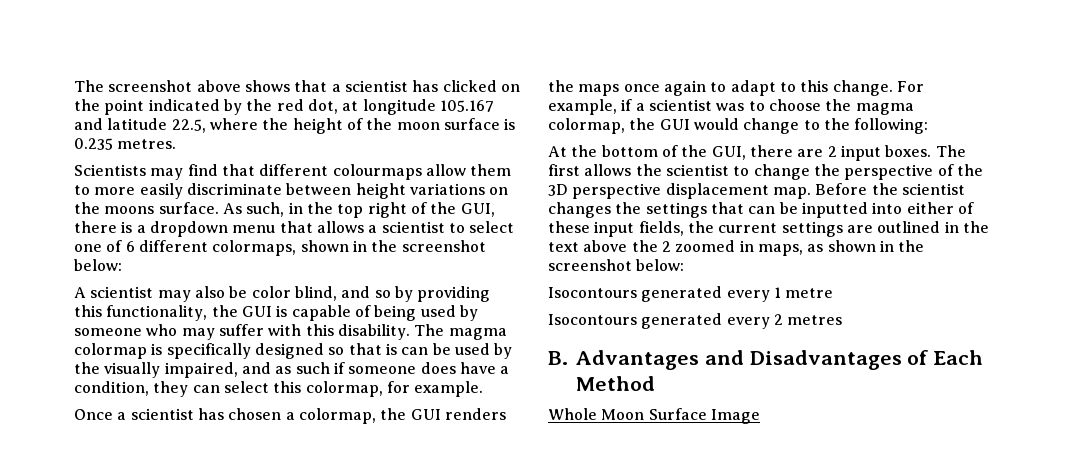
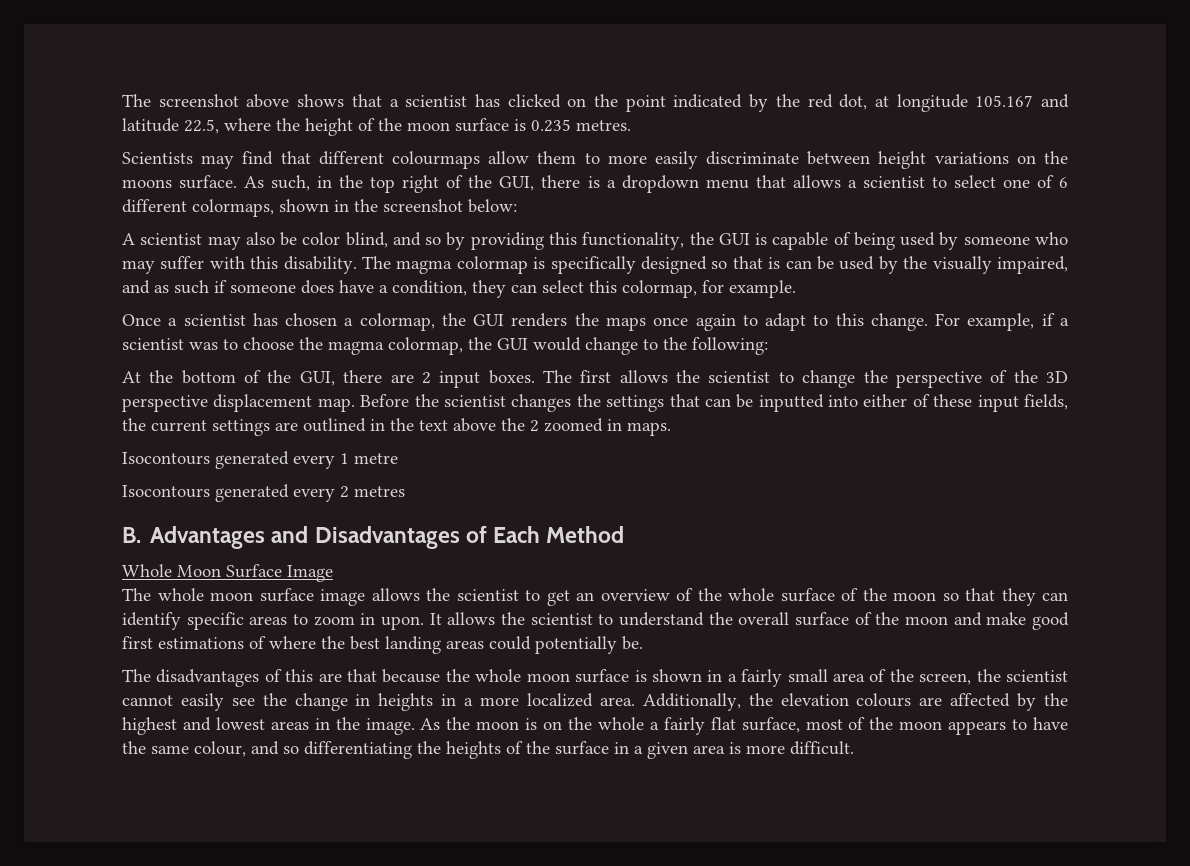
- Before the scientist changes the settings that can be inputted into either of these input fields, the current settings are outlined in the text above the 2 zoomed in maps, as shown in the screenshot below:
+ Before the scientist changes the settings that can be inputted into either of these input fields, the current settings are outlined in the text above the 2 zoomed in maps.
+ The whole moon surface image allows the scientist to get an overview of the whole surface of the moon so that they can identify specific areas to zoom in upon. It allows the scientist to understand the overall surface of the moon and make good first estimations of where the best landing areas could potentially be.
+ The disadvantages of this are that because the whole moon surface is shown in a fairly small area of the screen, the scientist cannot easily see the change in heights in a more localized area. Additionally, the elevation colours are affected by the highest and lowest areas in the image. As the moon is on the whole a fairly flat surface, most of the moon appears to have the same colour, and so differentiating the heights of the surface in a given area is more difficult.

